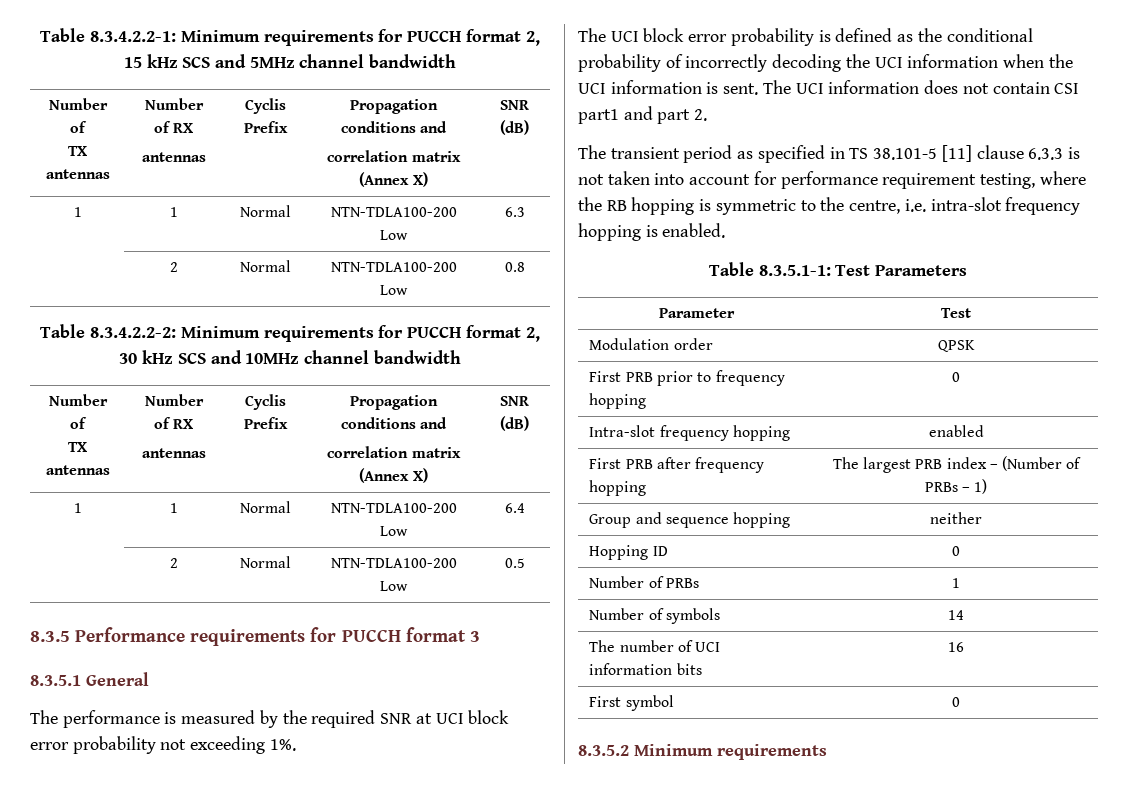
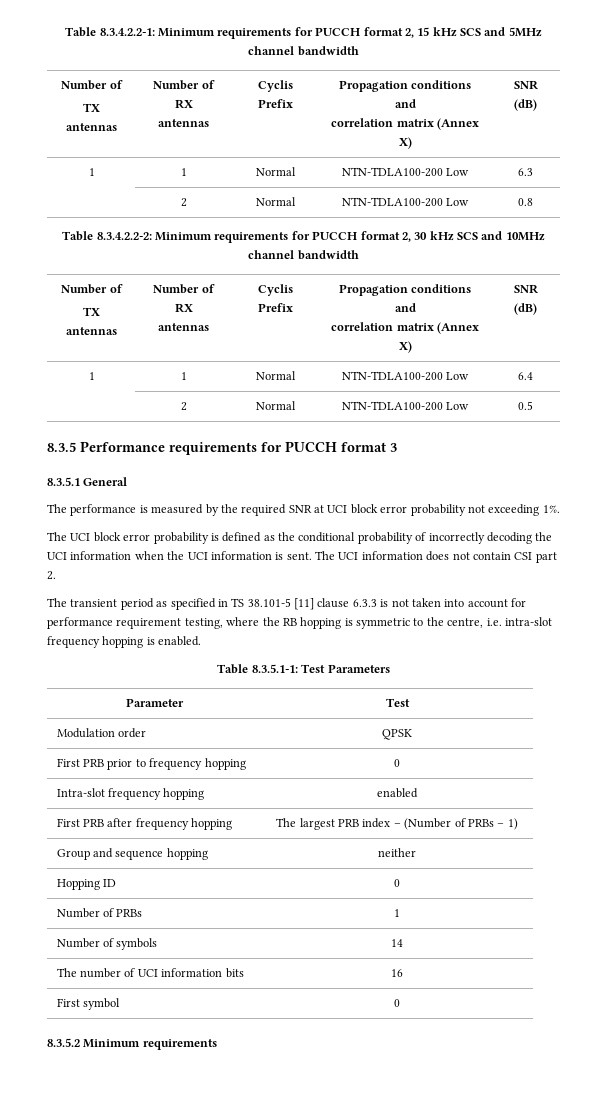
- The UCI information does not contain CSI part1 and part 2.
+ The UCI information does not contain CSI part 2.

